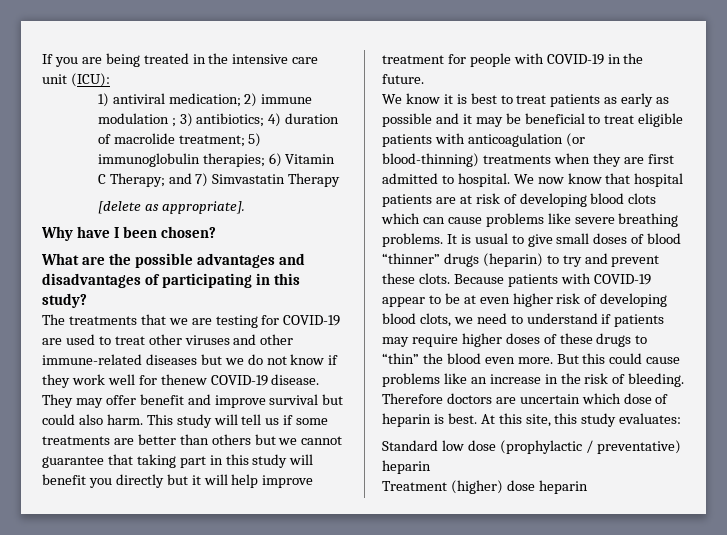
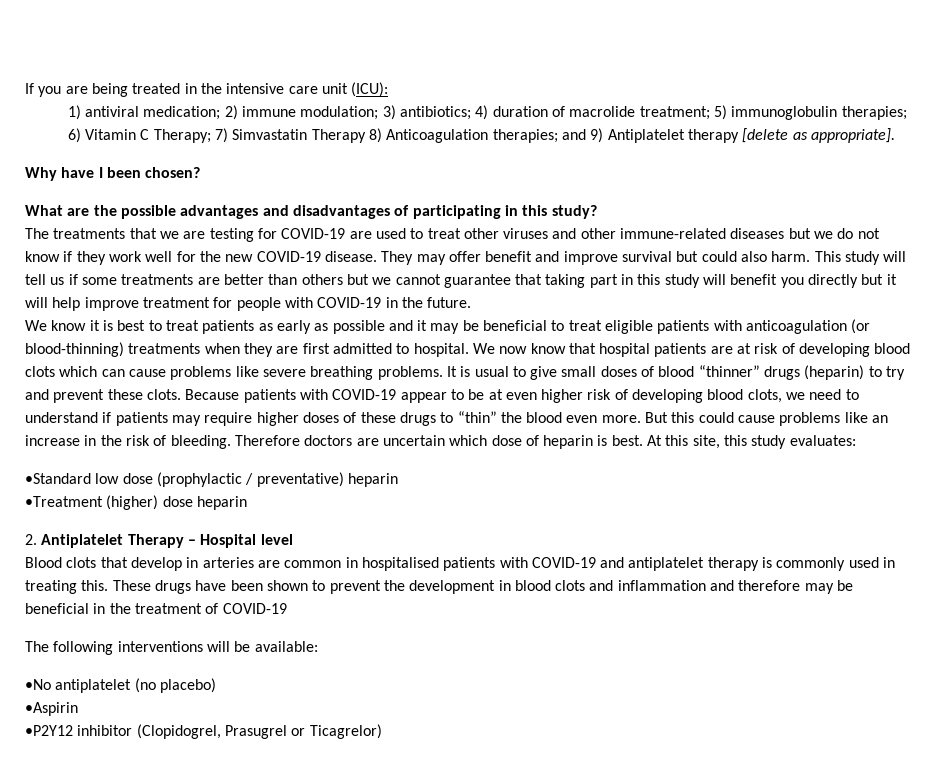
- 1) antiviral medication; 2) immune modulation ; 3) antibiotics; 4) duration of macrolide treatment; 5) immunoglobulin therapies; 6) Vitamin C Therapy; and 7) Simvastatin Therapy
- [delete as appropriate].
+ 1) antiviral medication; 2) immune modulation; 3) antibiotics; 4) duration of macrolide treatment; 5) immunoglobulin therapies; 6) Vitamin C Therapy; 7) Simvastatin Therapy 8) Anticoagulation therapies; and 9) Antiplatelet therapy [delete as appropriate].
- The treatments that we are testing for COVID-19 are used to treat other viruses and other immune-related diseases but we do not know if they work well for thenew COVID-19 disease.
+ The treatments that we are testing for COVID-19 are used to treat other viruses and other immune-related diseases but we do not know if they work well for the new COVID-19 disease.
- Standard low dose (prophylactic / preventative) heparin
+ •Standard low dose (prophylactic / preventative) heparin
- Treatment (higher) dose heparin
+ •Treatment (higher) dose heparin
+ 2. Antiplatelet Therapy – Hospital level
+ Blood clots that develop in arteries are common in hospitalised patients with COVID-19 and antiplatelet therapy is commonly used in treating this. These drugs have been shown to prevent the development in blood clots and inflammation and therefore may be beneficial in the treatment of COVID-19
+ The following interventions will be available:
+ •No antiplatelet (no placebo)
+ •Aspirin
+ •P2Y12 inhibitor (Clopidogrel, Prasugrel or Ticagrelor)

